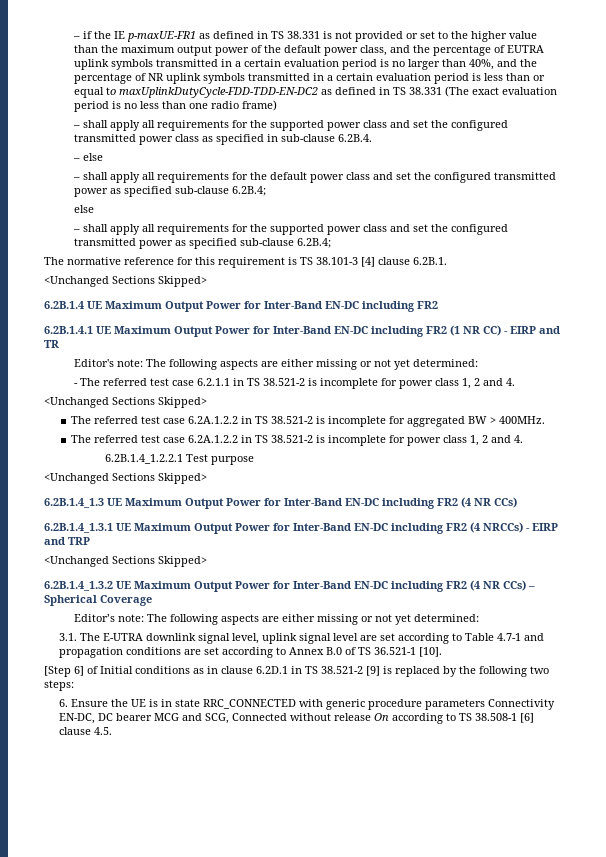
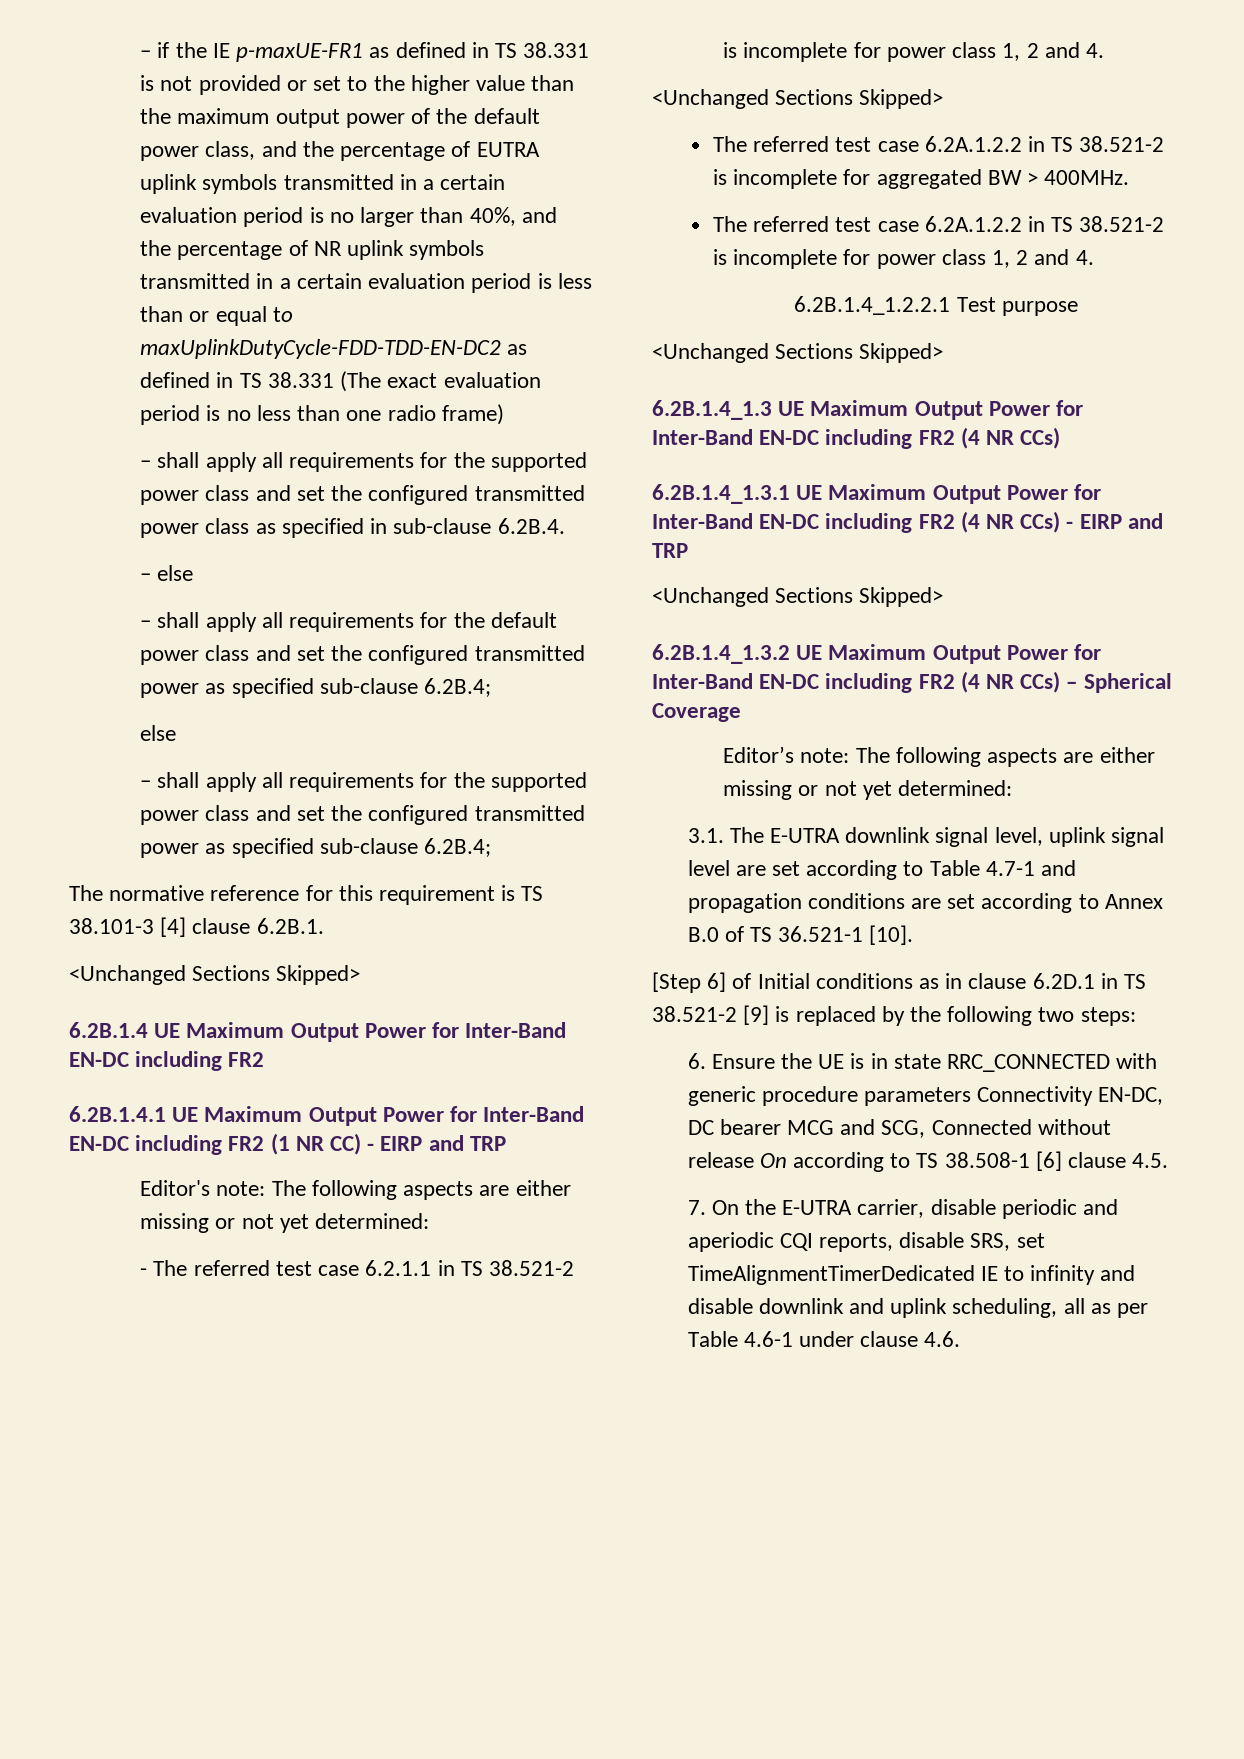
- 6.2B.1.4.1 UE Maximum Output Power for Inter-Band EN-DC including FR2 (1 NR CC) - EIRP and TR
+ 6.2B.1.4.1 UE Maximum Output Power for Inter-Band EN-DC including FR2 (1 NR CC) - EIRP and TRP
- 6.2B.1.4_1.3.1 UE Maximum Output Power for Inter-Band EN-DC including FR2 (4 NRCCs) - EIRP and TRP
+ 6.2B.1.4_1.3.1 UE Maximum Output Power for Inter-Band EN-DC including FR2 (4 NR CCs) - EIRP and TRP
+ 7. On the E-UTRA carrier, disable periodic and aperiodic CQI reports, disable SRS, set TimeAlignmentTimerDedicated IE to infinity and disable downlink and uplink scheduling, all as per Table 4.6-1 under clause 4.6.

